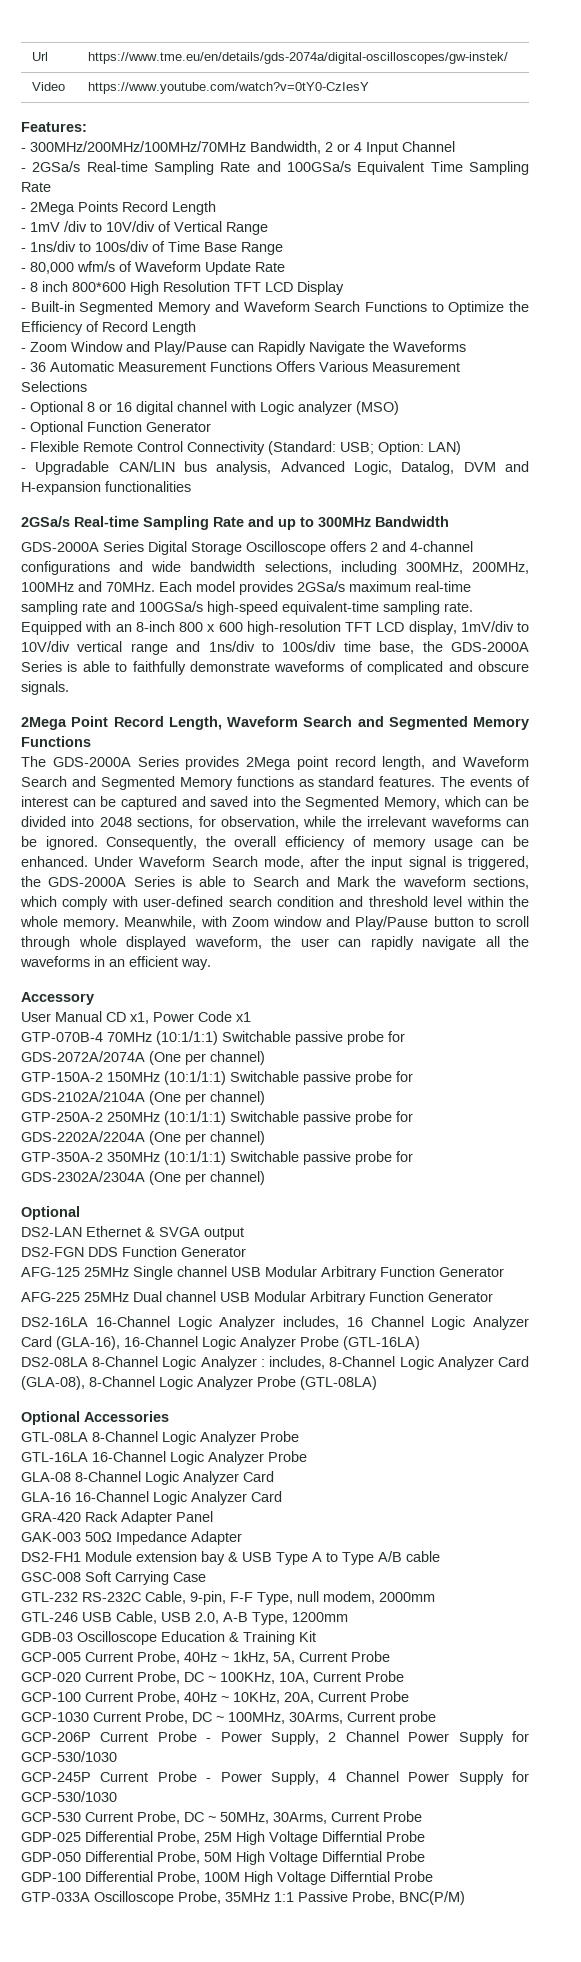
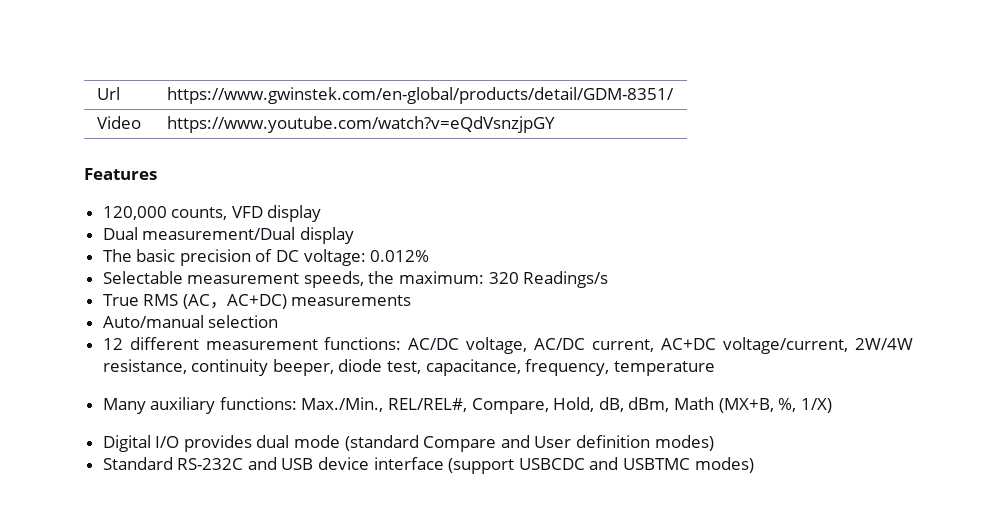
- Url | https://www.tme.eu/en/details/gds-2074a/digital-oscilloscopes/gw-instek/
+ Url | https://www.gwinstek.com/en-global/products/detail/GDM-8351/
- Video | https://www.youtube.com/watch?v=0tY0-CzIesY
- Features:
- - 300MHz/200MHz/100MHz/70MHz Bandwidth, 2 or 4 Input Channel
- - 2GSa/s Real-time Sampling Rate and 100GSa/s Equivalent Time Sampling Rate
- - 2Mega Points Record Length
- - 1mV /div to 10V/div of Vertical Range
- - 1ns/div to 100s/div of Time Base Range
- - 80,000 wfm/s of Waveform Update Rate
- - 8 inch 800*600 High Resolution TFT LCD Display
- - Built-in Segmented Memory and Waveform Search Functions to Optimize the Efficiency of Record Length
- - Zoom Window and Play/Pause can Rapidly Navigate the Waveforms
- - 36 Automatic Measurement Functions Offers Various Measurement Selections
- - Optional 8 or 16 digital channel with Logic analyzer (MSO)
- - Optional Function Generator
- - Flexible Remote Control Connectivity (Standard: USB; Option: LAN)
- - Upgradable CAN/LIN bus analysis, Advanced Logic, Datalog, DVM and H-expansion functionalities
- 2GSa/s Real-time Sampling Rate and up to 300MHz Bandwidth
- GDS-2000A Series Digital Storage Oscilloscope offers 2 and 4-channel configurations and wide bandwidth selections, including 300MHz, 200MHz, 100MHz and 70MHz. Each model provides 2GSa/s maximum real-time sampling rate and 100GSa/s high-speed equivalent-time sampling rate. Equipped with an 8-inch 800 x 600 high-resolution TFT LCD display, 1mV/div to 10V/div vertical range and 1ns/div to 100s/div time base, the GDS-2000A Series is able to faithfully demonstrate waveforms of complicated and obscure signals.
- 2Mega Point Record Length, Waveform Search and Segmented Memory Functions
- The GDS-2000A Series provides 2Mega point record length, and Waveform Search and Segmented Memory functions as standard features. The events of interest can be captured and saved into the Segmented Memory, which can be divided into 2048 sections, for observation, while the irrelevant waveforms can be ignored. Consequently, the overall efficiency of memory usage can be enhanced. Under Waveform Search mode, after the input signal is triggered, the GDS-2000A Series is able to Search and Mark the waveform sections, which comply with user-defined search condition and threshold level within the whole memory. Meanwhile, with Zoom window and Play/Pause button to scroll through whole displayed waveform, the user can rapidly navigate all the waveforms in an efficient way.
- Accessory
- User Manual CD x1, Power Code x1
- GTP-070B-4 70MHz (10:1/1:1) Switchable passive probe for GDS-2072A/2074A (One per channel)
- GTP-150A-2 150MHz (10:1/1:1) Switchable passive probe for GDS-2102A/2104A (One per channel)
- GTP-250A-2 250MHz (10:1/1:1) Switchable passive probe for GDS-2202A/2204A (One per channel)
- GTP-350A-2 350MHz (10:1/1:1) Switchable passive probe for GDS-2302A/2304A (One per channel)
- Optional
- DS2-LAN Ethernet & SVGA output
- DS2-FGN DDS Function Generator
- AFG-125 25MHz Single channel USB Modular Arbitrary Function Generator
- AFG-225 25MHz Dual channel USB Modular Arbitrary Function Generator
- DS2-16LA 16-Channel Logic Analyzer includes, 16 Channel Logic Analyzer Card (GLA-16), 16-Channel Logic Analyzer Probe (GTL-16LA)
- DS2-08LA 8-Channel Logic Analyzer : includes, 8-Channel Logic Analyzer Card (GLA-08), 8-Channel Logic Analyzer Probe (GTL-08LA)
- Optional Accessories
- GTL-08LA 8-Channel Logic Analyzer Probe
- GTL-16LA 16-Channel Logic Analyzer Probe
- GLA-08 8-Channel Logic Analyzer Card
- GLA-16 16-Channel Logic Analyzer Card
- GRA-420 Rack Adapter Panel
- GAK-003 50Ω Impedance Adapter
- DS2-FH1 Module extension bay & USB Type A to Type A/B cable
- GSC-008 Soft Carrying Case
- GTL-232 RS-232C Cable, 9-pin, F-F Type, null modem, 2000mm
- GTL-246 USB Cable, USB 2.0, A-B Type, 1200mm
- GDB-03 Oscilloscope Education & Training Kit
- GCP-005 Current Probe, 40Hz ~ 1kHz, 5A, Current Probe
- GCP-020 Current Probe, DC ~ 100KHz, 10A, Current Probe
- GCP-100 Current Probe, 40Hz ~ 10KHz, 20A, Current Probe
- GCP-1030 Current Probe, DC ~ 100MHz, 30Arms, Current probe
- GCP-206P Current Probe - Power Supply, 2 Channel Power Supply for GCP-530/1030
- GCP-245P Current Probe - Power Supply, 4 Channel Power Supply for GCP-530/1030
- GCP-530 Current Probe, DC ~ 50MHz, 30Arms, Current Probe
- GDP-025 Differential Probe, 25M High Voltage Differntial Probe
- GDP-050 Differential Probe, 50M High Voltage Differntial Probe
- GDP-100 Differential Probe, 100M High Voltage Differntial Probe
- GTP-033A Oscilloscope Probe, 35MHz 1:1 Passive Probe, BNC(P/M)
+ Video | https://www.youtube.com/watch?v=eQdVsnzjpGY
+ Features
+ 120,000 counts, VFD display
+ Dual measurement/Dual display
+ The basic precision of DC voltage: 0.012%
+ Selectable measurement speeds, the maximum: 320 Readings/s
+ True RMS (AC，AC+DC) measurements
+ Auto/manual selection
+ 12 different measurement functions: AC/DC voltage, AC/DC current, AC+DC voltage/current, 2W/4W resistance, continuity beeper, diode test, capacitance, frequency, temperature
+ Many auxiliary functions: Max./Min., REL/REL#, Compare, Hold, dB, dBm, Math (MX+B, %, 1/X)
+ Digital I/O provides dual mode (standard Compare and User definition modes)
+ Standard RS-232C and USB device interface (support USBCDC and USBTMC modes)

